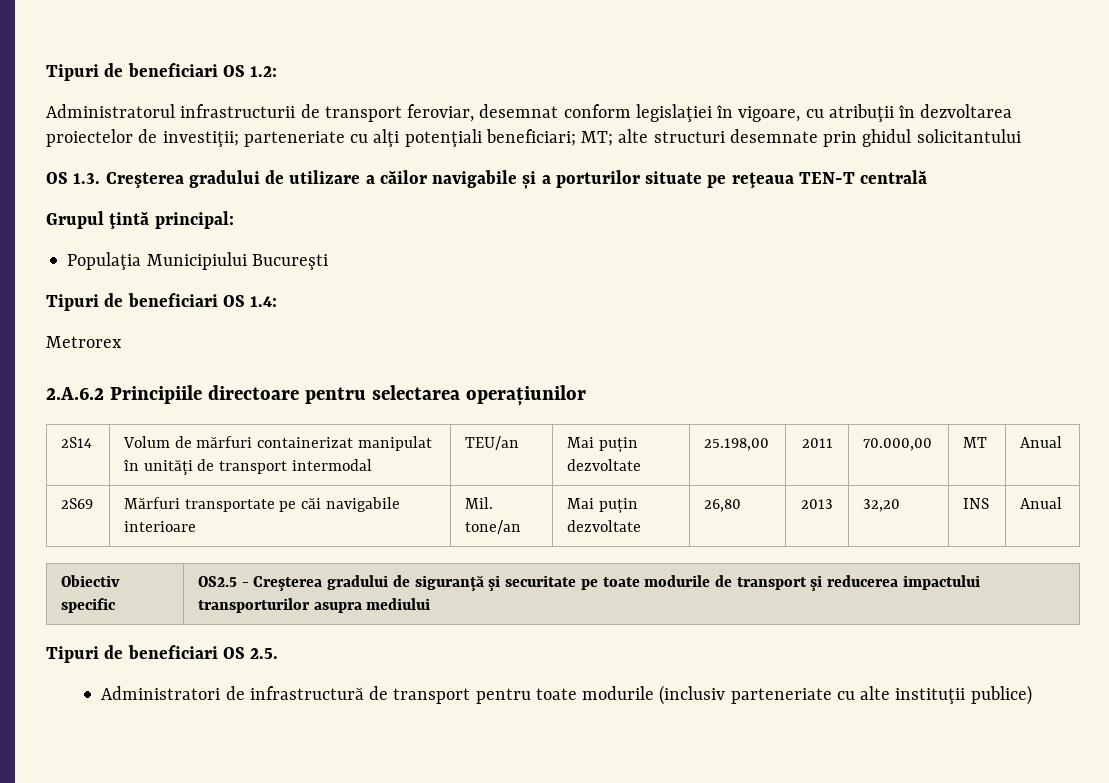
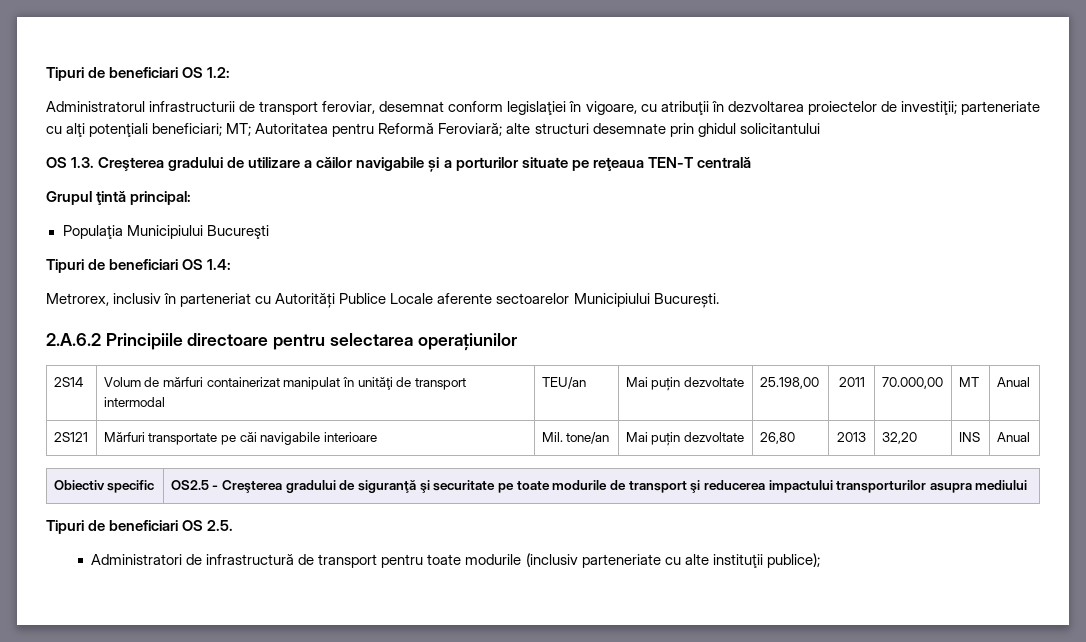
- Administratorul infrastructurii de transport feroviar, desemnat conform legislaţiei în vigoare, cu atribuţii în dezvoltarea proiectelor de investiţii; parteneriate cu alţi potenţiali beneficiari; MT; alte structuri desemnate prin ghidul solicitantului
+ Administratorul infrastructurii de transport feroviar, desemnat conform legislaţiei în vigoare, cu atribuţii în dezvoltarea proiectelor de investiţii; parteneriate cu alţi potenţiali beneficiari; MT; Autoritatea pentru Reformă Feroviară; alte structuri desemnate prin ghidul solicitantului
- Metrorex
+ Metrorex, inclusiv în parteneriat cu Autorități Publice Locale aferente sectoarelor Municipiului București.
- 2S69 | Mărfuri transportate pe căi navigabile interioare | Mil. tone/an | Mai puțin dezvoltate | 26,80 | 2013 | 32,20 | INS | Anual
+ 2S121 | Mărfuri transportate pe căi navigabile interioare | Mil. tone/an | Mai puțin dezvoltate | 26,80 | 2013 | 32,20 | INS | Anual
- Administratori de infrastructură de transport pentru toate modurile (inclusiv parteneriate cu alte instituţii publice)
+ Administratori de infrastructură de transport pentru toate modurile (inclusiv parteneriate cu alte instituţii publice);

